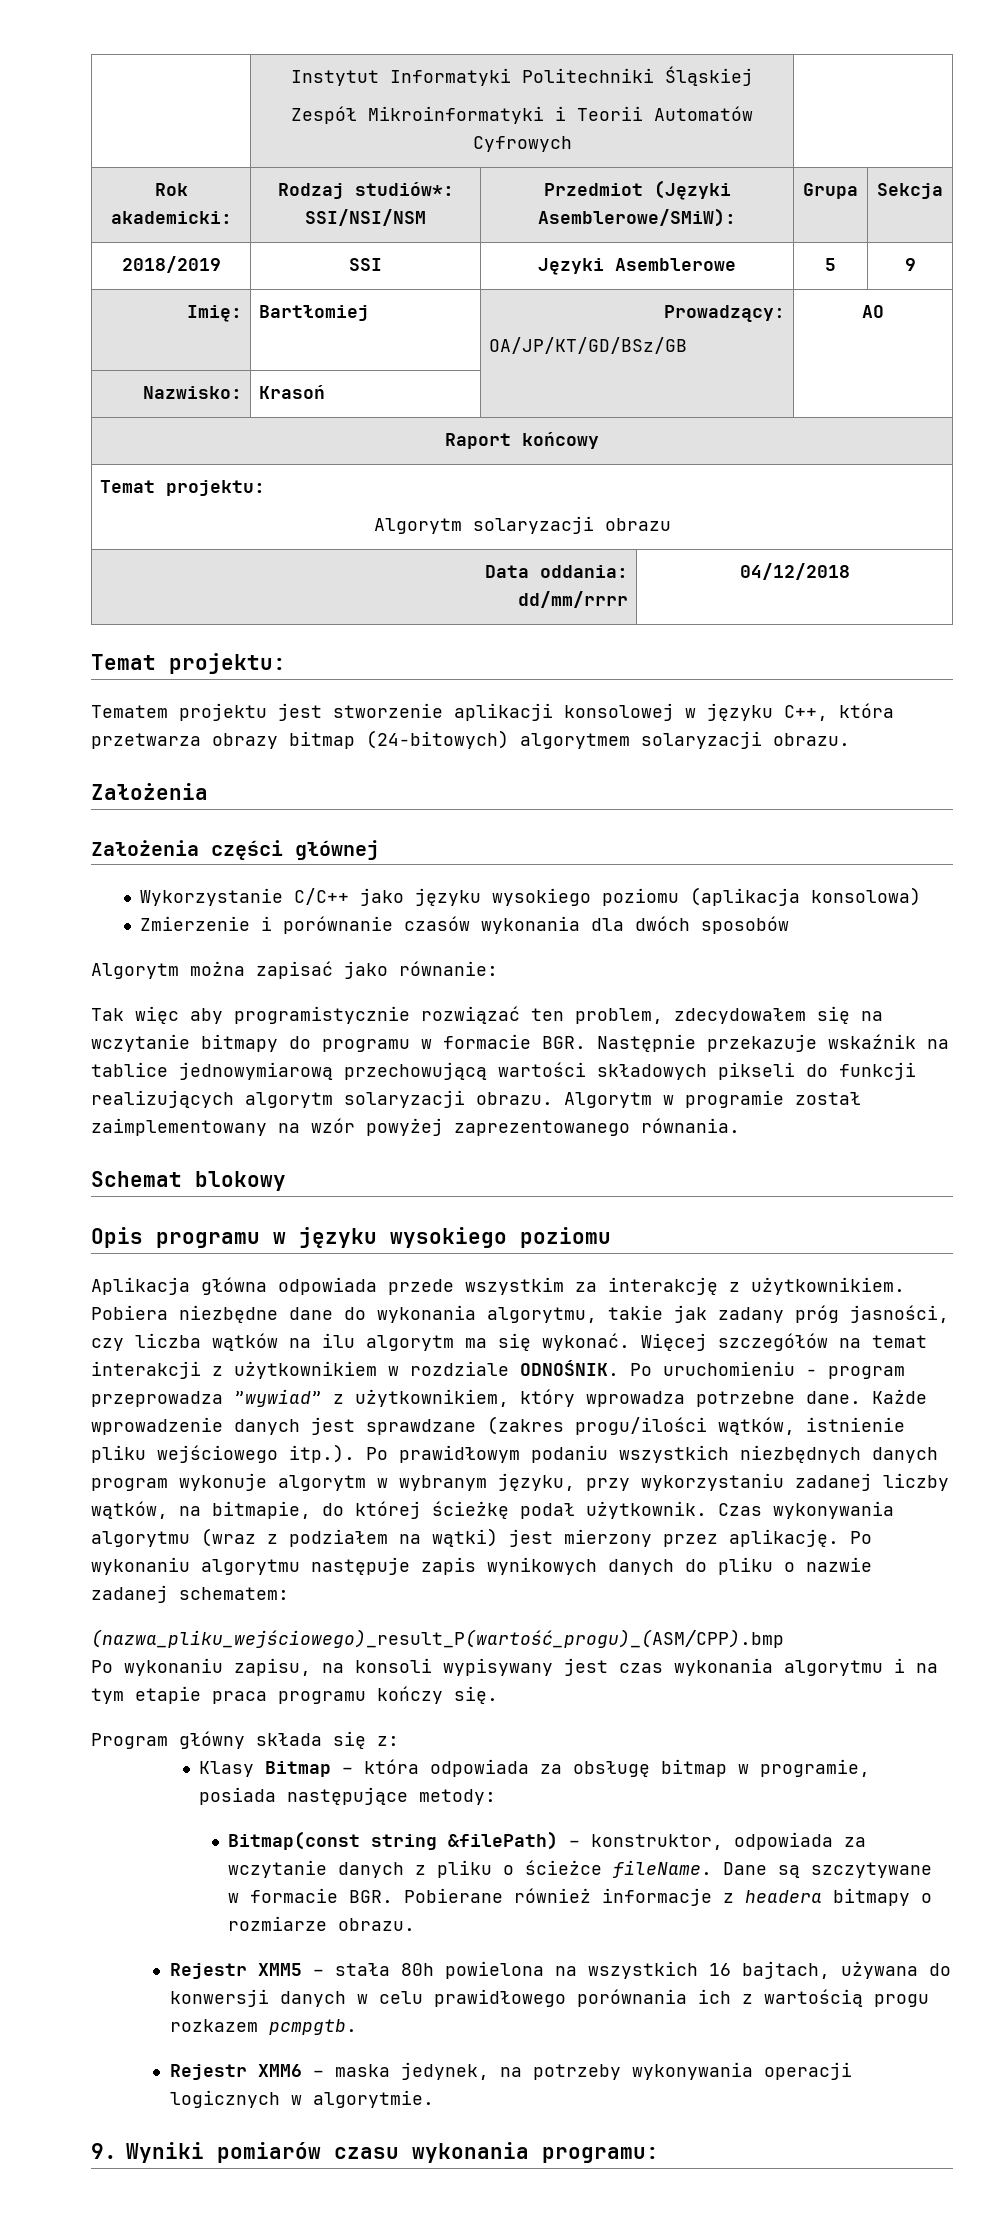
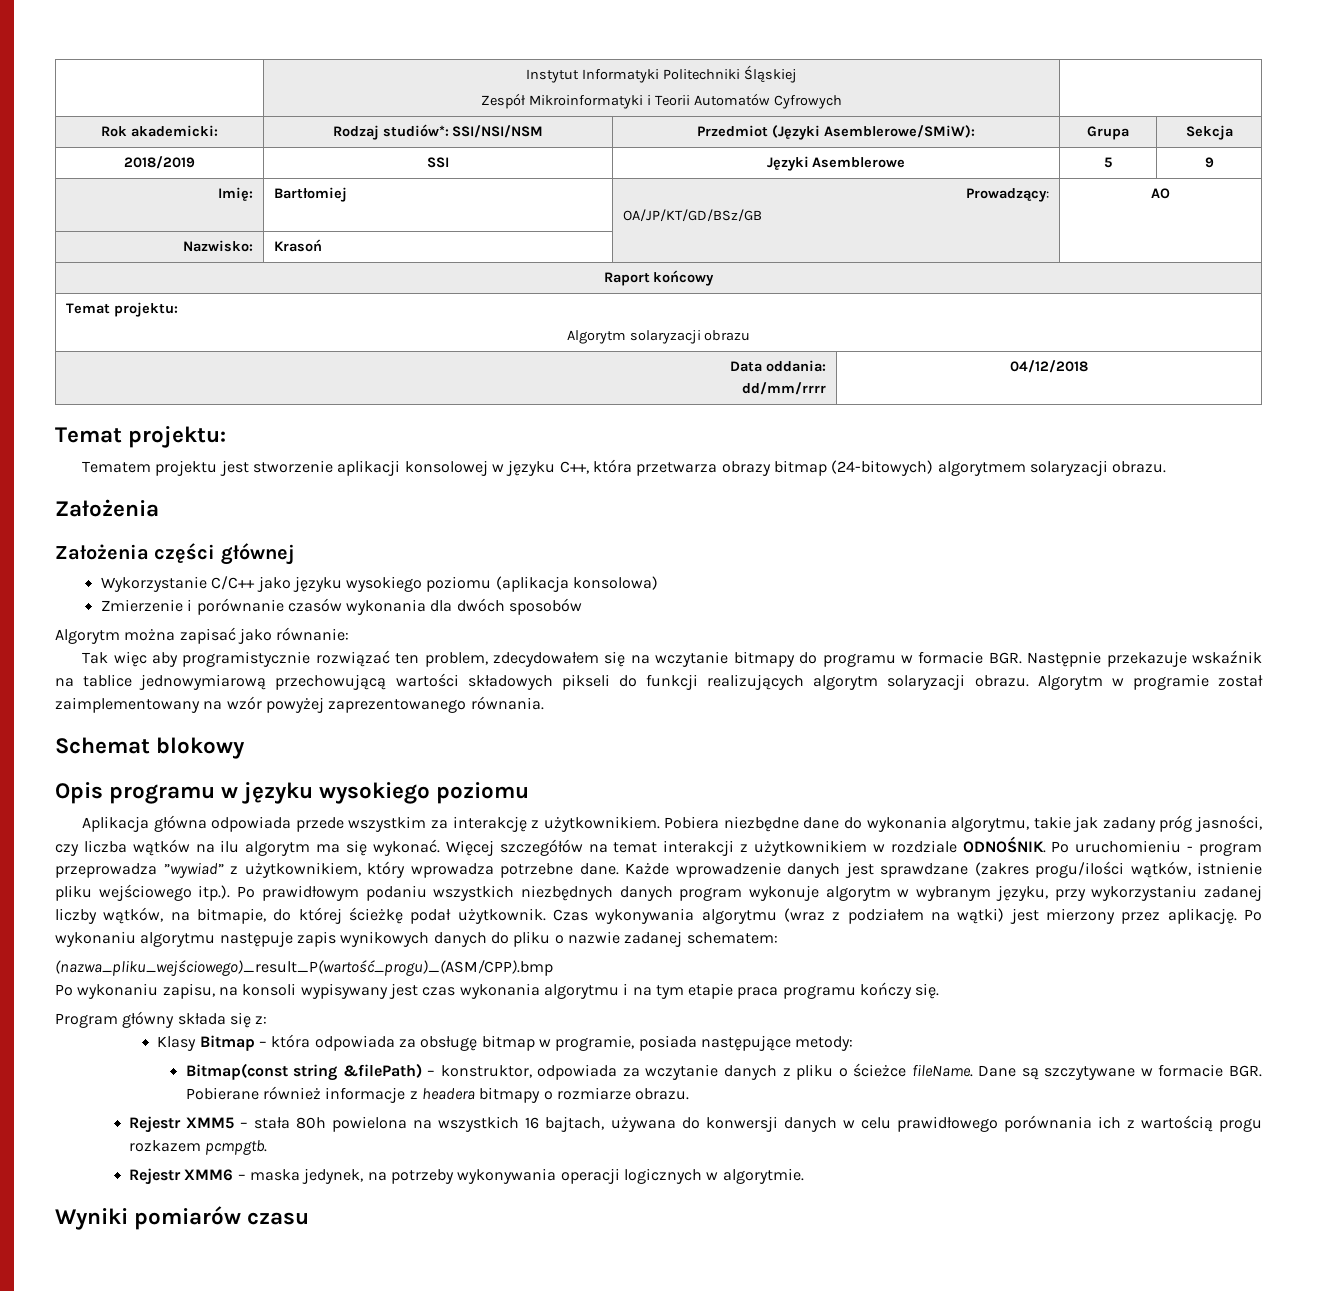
- 9. Wyniki pomiarów czasu wykonania programu:
+ Wyniki pomiarów czasu

